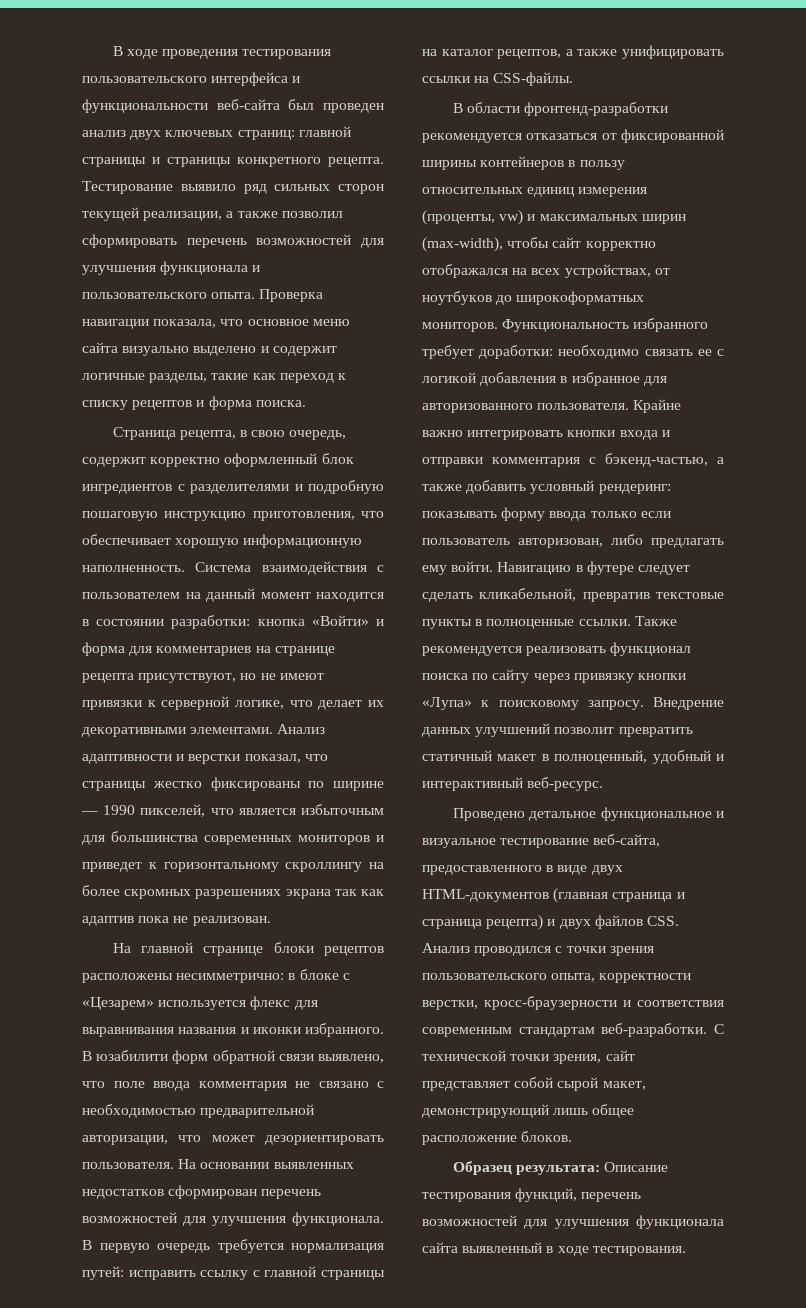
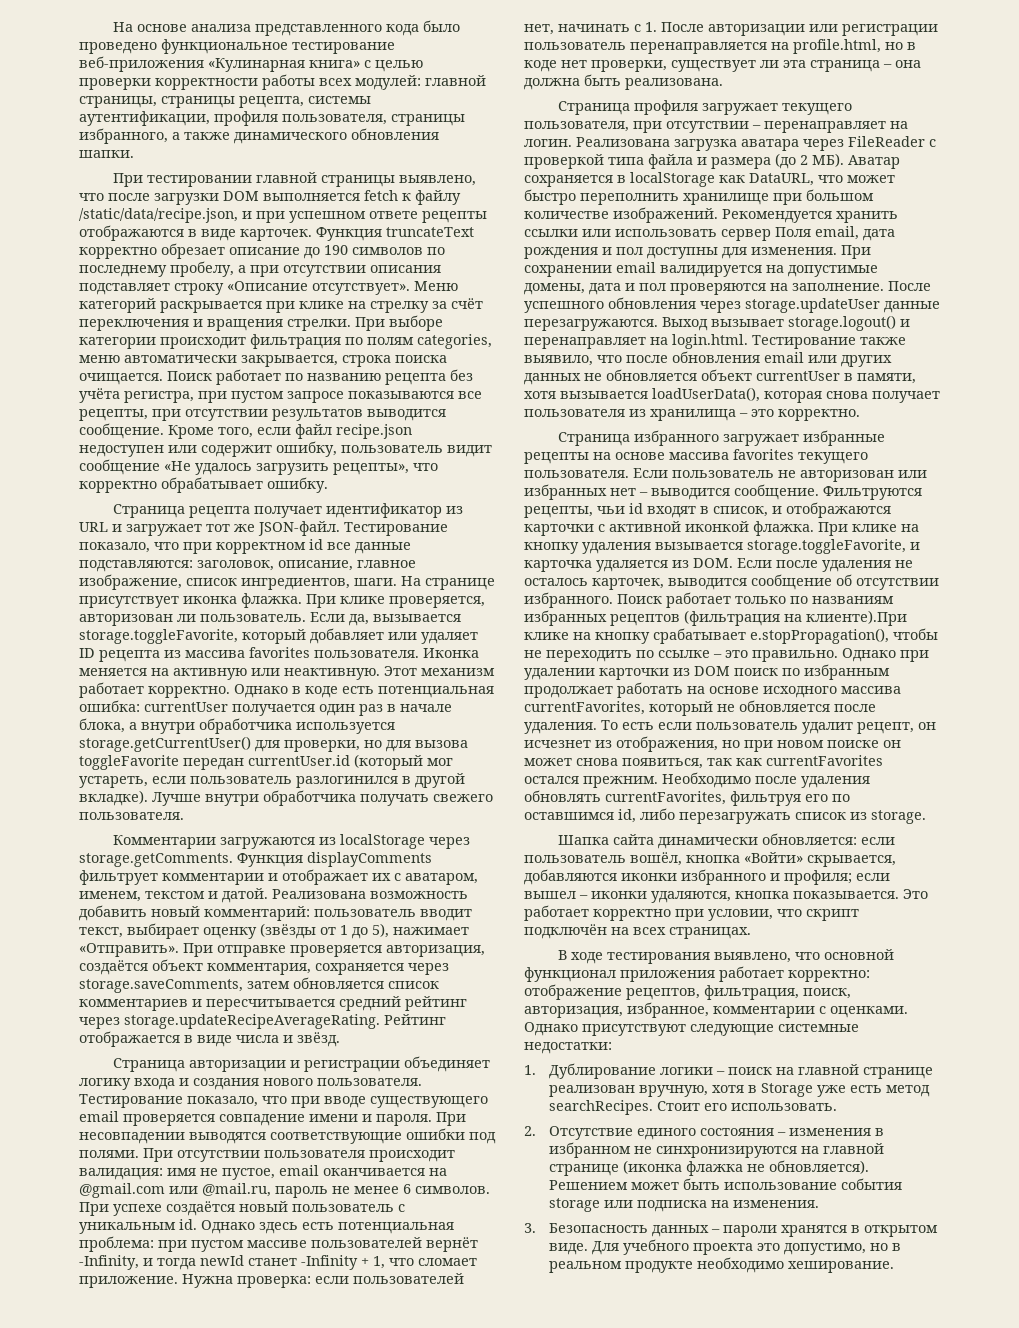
- В ходе проведения тестирования пользовательского интерфейса и функциональности веб-сайта был проведен анализ двух ключевых страниц: главной страницы и страницы конкретного рецепта. Тестирование выявило ряд сильных сторон текущей реализации, а также позволил сформировать перечень возможностей для улучшения функционала и пользовательского опыта. Проверка навигации показала, что основное меню сайта визуально выделено и содержит логичные разделы, такие как переход к списку рецептов и форма поиска.
- Страница рецепта, в свою очередь, содержит корректно оформленный блок ингредиентов с разделителями и подробную пошаговую инструкцию приготовления, что обеспечивает хорошую информационную наполненность. Система взаимодействия с пользователем на данный момент находится в состоянии разработки: кнопка «Войти» и форма для комментариев на странице рецепта присутствуют, но не имеют привязки к серверной логике, что делает их декоративными элементами. Анализ адаптивности и верстки показал, что страницы жестко фиксированы по ширине — 1990 пикселей, что является избыточным для большинства современных мониторов и приведет к горизонтальному скроллингу на более скромных разрешениях экрана так как адаптив пока не реализован.
- На главной странице блоки рецептов расположены несимметрично: в блоке с «Цезарем» используется флекс для выравнивания названия и иконки избранного. В юзабилити форм обратной связи выявлено, что поле ввода комментария не связано с необходимостью предварительной авторизации, что может дезориентировать пользователя. На основании выявленных недостатков сформирован перечень возможностей для улучшения функционала. В первую очередь требуется нормализация путей: исправить ссылку с главной страницы на каталог рецептов, а также унифицировать ссылки на CSS-файлы.
- В области фронтенд-разработки рекомендуется отказаться от фиксированной ширины контейнеров в пользу относительных единиц измерения (проценты, vw) и максимальных ширин (max-width), чтобы сайт корректно отображался на всех устройствах, от ноутбуков до широкоформатных мониторов. Функциональность избранного требует доработки: необходимо связать ее с логикой добавления в избранное для авторизованного пользователя. Крайне важно интегрировать кнопки входа и отправки комментария с бэкенд-частью, а также добавить условный рендеринг: показывать форму ввода только если пользователь авторизован, либо предлагать ему войти. Навигацию в футере следует сделать кликабельной, превратив текстовые пункты в полноценные ссылки. Также рекомендуется реализовать функционал поиска по сайту через привязку кнопки «Лупа» к поисковому запросу. Внедрение данных улучшений позволит превратить статичный макет в полноценный, удобный и интерактивный веб-ресурс.
- Проведено детальное функциональное и визуальное тестирование веб-сайта, предоставленного в виде двух HTML-документов (главная страница и страница рецепта) и двух файлов CSS. Анализ проводился с точки зрения пользовательского опыта, корректности верстки, кросс-браузерности и соответствия современным стандартам веб-разработки. С технической точки зрения, сайт представляет собой сырой макет, демонстрирующий лишь общее расположение блоков.
- Образец результата: Описание тестирования функций, перечень возможностей для улучшения функционала сайта выявленный в ходе тестирования.
+ На основе анализа представленного кода было проведено функциональное тестирование веб-приложения «Кулинарная книга» с целью проверки корректности работы всех модулей: главной страницы, страницы рецепта, системы аутентификации, профиля пользователя, страницы избранного, а также динамического обновления шапки.
+ При тестировании главной страницы выявлено, что после загрузки DOM выполняется fetch к файлу /static/data/recipe.json, и при успешном ответе рецепты отображаются в виде карточек. Функция truncateText корректно обрезает описание до 190 символов по последнему пробелу, а при отсутствии описания подставляет строку «Описание отсутствует». Меню категорий раскрывается при клике на стрелку за счёт переключения и вращения стрелки. При выборе категории происходит фильтрация по полям categories, меню автоматически закрывается, строка поиска очищается. Поиск работает по названию рецепта без учёта регистра, при пустом запросе показываются все рецепты, при отсутствии результатов выводится сообщение. Кроме того, если файл recipe.json недоступен или содержит ошибку, пользователь видит сообщение «Не удалось загрузить рецепты», что корректно обрабатывает ошибку.
+ Страница рецепта получает идентификатор из URL и загружает тот же JSON-файл. Тестирование показало, что при корректном id все данные подставляются: заголовок, описание, главное изображение, список ингредиентов, шаги. На странице присутствует иконка флажка. При клике проверяется, авторизован ли пользователь. Если да, вызывается storage.toggleFavorite, который добавляет или удаляет ID рецепта из массива favorites пользователя. Иконка меняется на активную или неактивную. Этот механизм работает корректно. Однако в коде есть потенциальная ошибка: currentUser получается один раз в начале блока, а внутри обработчика используется storage.getCurrentUser() для проверки, но для вызова toggleFavorite передан currentUser.id (который мог устареть, если пользователь разлогинился в другой вкладке). Лучше внутри обработчика получать свежего пользователя.
+ Комментарии загружаются из localStorage через storage.getComments. Функция displayComments фильтрует комментарии и отображает их с аватаром, именем, текстом и датой. Реализована возможность добавить новый комментарий: пользователь вводит текст, выбирает оценку (звёзды от 1 до 5), нажимает «Отправить». При отправке проверяется авторизация, создаётся объект комментария, сохраняется через storage.saveComments, затем обновляется список комментариев и пересчитывается средний рейтинг через storage.updateRecipeAverageRating. Рейтинг отображается в виде числа и звёзд.
+ Страница авторизации и регистрации объединяет логику входа и создания нового пользователя. Тестирование показало, что при вводе существующего email проверяется совпадение имени и пароля. При несовпадении выводятся соответствующие ошибки под полями. При отсутствии пользователя происходит валидация: имя не пустое, email оканчивается на @gmail.com или @mail.ru, пароль не менее 6 символов. При успехе создаётся новый пользователь с уникальным id. Однако здесь есть потенциальная проблема: при пустом массиве пользователей вернёт -Infinity, и тогда newId станет -Infinity + 1, что сломает приложение. Нужна проверка: если пользователей нет, начинать с 1. После авторизации или регистрации пользователь перенаправляется на profile.html, но в коде нет проверки, существует ли эта страница – она должна быть реализована.
+ Страница профиля загружает текущего пользователя, при отсутствии – перенаправляет на логин. Реализована загрузка аватара через FileReader с проверкой типа файла и размера (до 2 МБ). Аватар сохраняется в localStorage как DataURL, что может быстро переполнить хранилище при большом количестве изображений. Рекомендуется хранить ссылки или использовать сервер Поля email, дата рождения и пол доступны для изменения. При сохранении email валидируется на допустимые домены, дата и пол проверяются на заполнение. После успешного обновления через storage.updateUser данные перезагружаются. Выход вызывает storage.logout() и перенаправляет на login.html. Тестирование также выявило, что после обновления email или других данных не обновляется объект currentUser в памяти, хотя вызывается loadUserData(), которая снова получает пользователя из хранилища – это корректно.
+ Страница избранного загружает избранные рецепты на основе массива favorites текущего пользователя. Если пользователь не авторизован или избранных нет – выводится сообщение. Фильтруются рецепты, чьи id входят в список, и отображаются карточки с активной иконкой флажка. При клике на кнопку удаления вызывается storage.toggleFavorite, и карточка удаляется из DOM. Если после удаления не осталось карточек, выводится сообщение об отсутствии избранного. Поиск работает только по названиям избранных рецептов (фильтрация на клиенте).При клике на кнопку срабатывает e.stopPropagation(), чтобы не переходить по ссылке – это правильно. Однако при удалении карточки из DOM поиск по избранным продолжает работать на основе исходного массива currentFavorites, который не обновляется после удаления. То есть если пользователь удалит рецепт, он исчезнет из отображения, но при новом поиске он может снова появиться, так как currentFavorites остался прежним. Необходимо после удаления обновлять currentFavorites, фильтруя его по оставшимся id, либо перезагружать список из storage.
+ Шапка сайта динамически обновляется: если пользователь вошёл, кнопка «Войти» скрывается, добавляются иконки избранного и профиля; если вышел – иконки удаляются, кнопка показывается. Это работает корректно при условии, что скрипт подключён на всех страницах.
+ В ходе тестирования выявлено, что основной функционал приложения работает корректно: отображение рецептов, фильтрация, поиск, авторизация, избранное, комментарии с оценками. Однако присутствуют следующие системные недостатки:
+ 1. Дублирование логики – поиск на главной странице реализован вручную, хотя в Storage уже есть метод searchRecipes. Стоит его использовать.
+ 2. Отсутствие единого состояния – изменения в избранном не синхронизируются на главной странице (иконка флажка не обновляется). Решением может быть использование события storage или подписка на изменения.
+ 3. Безопасность данных – пароли хранятся в открытом виде. Для учебного проекта это допустимо, но в реальном продукте необходимо хеширование.

